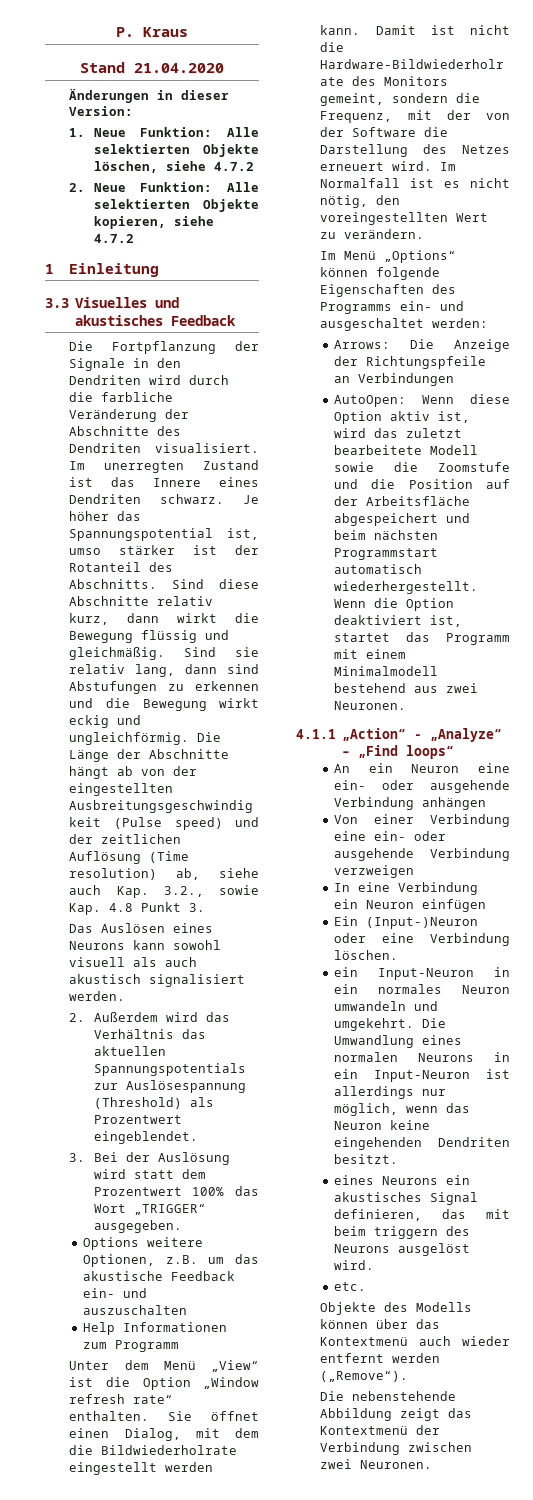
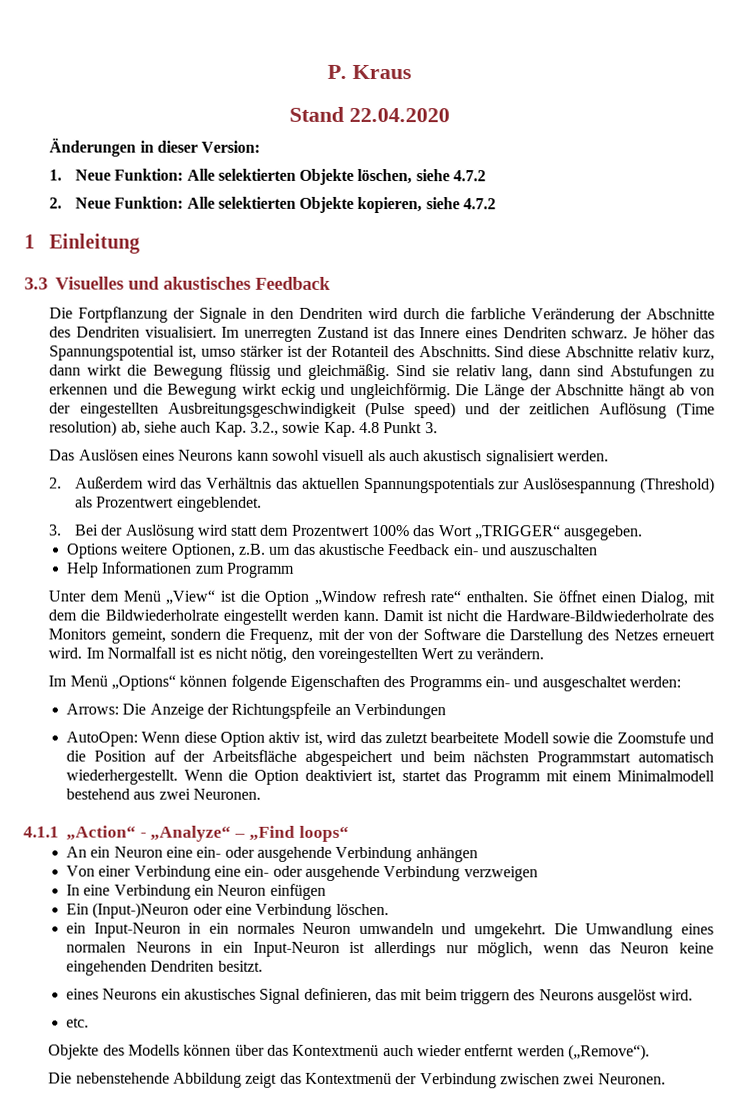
- Stand 21.04.2020
+ Stand 22.04.2020

